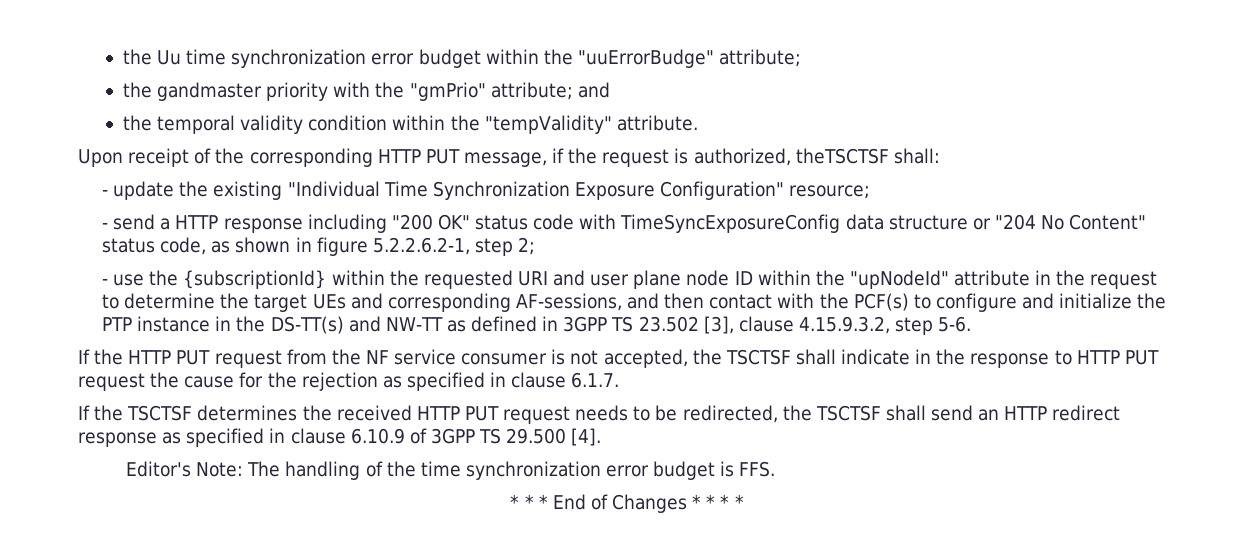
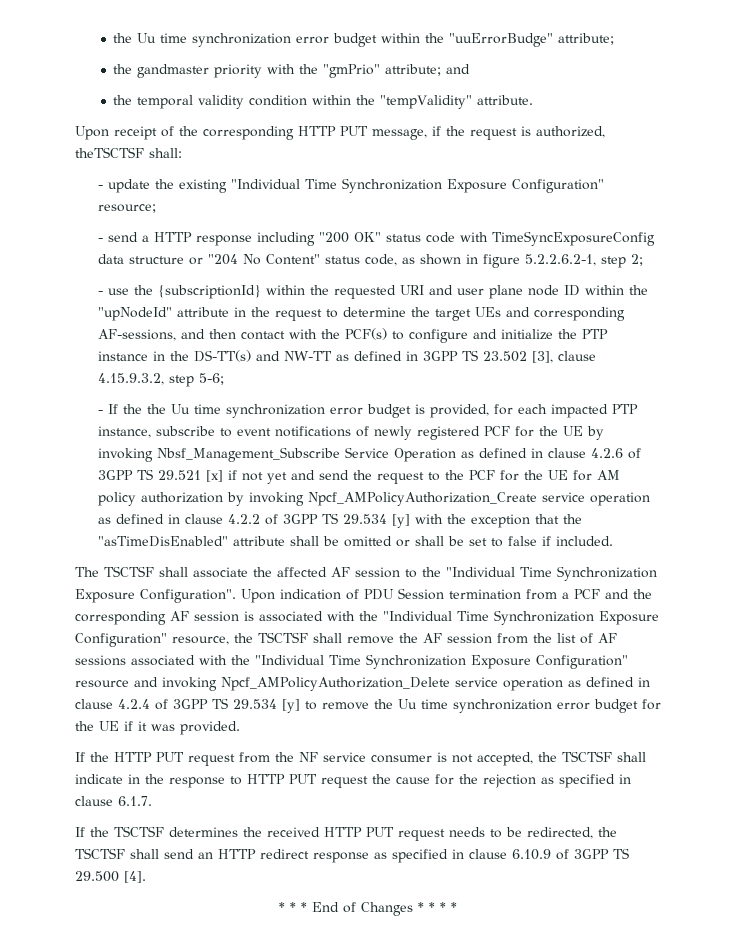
- - use the {subscriptionId} within the requested URI and user plane node ID within the "upNodeId" attribute in the request to determine the target UEs and corresponding AF-sessions, and then contact with the PCF(s) to configure and initialize the PTP instance in the DS-TT(s) and NW-TT as defined in 3GPP TS 23.502 [3], clause 4.15.9.3.2, step 5-6.
+ - use the {subscriptionId} within the requested URI and user plane node ID within the "upNodeId" attribute in the request to determine the target UEs and corresponding AF-sessions, and then contact with the PCF(s) to configure and initialize the PTP instance in the DS-TT(s) and NW-TT as defined in 3GPP TS 23.502 [3], clause 4.15.9.3.2, step 5-6;
+ - If the the Uu time synchronization error budget is provided, for each impacted PTP instance, subscribe to event notifications of newly registered PCF for the UE by invoking Nbsf_Management_Subscribe Service Operation as defined in clause 4.2.6 of 3GPP TS 29.521 [x] if not yet and send the request to the PCF for the UE for AM policy authorization by invoking Npcf_AMPolicyAuthorization_Create service operation as defined in clause 4.2.2 of 3GPP TS 29.534 [y] with the exception that the "asTimeDisEnabled" attribute shall be omitted or shall be set to false if included.
+ The TSCTSF shall associate the affected AF session to the "Individual Time Synchronization Exposure Configuration". Upon indication of PDU Session termination from a PCF and the corresponding AF session is associated with the "Individual Time Synchronization Exposure Configuration" resource, the TSCTSF shall remove the AF session from the list of AF sessions associated with the "Individual Time Synchronization Exposure Configuration" resource and invoking Npcf_AMPolicyAuthorization_Delete service operation as defined in clause 4.2.4 of 3GPP TS 29.534 [y] to remove the Uu time synchronization error budget for the UE if it was provided.
- Editor's Note: The handling of the time synchronization error budget is FFS.

